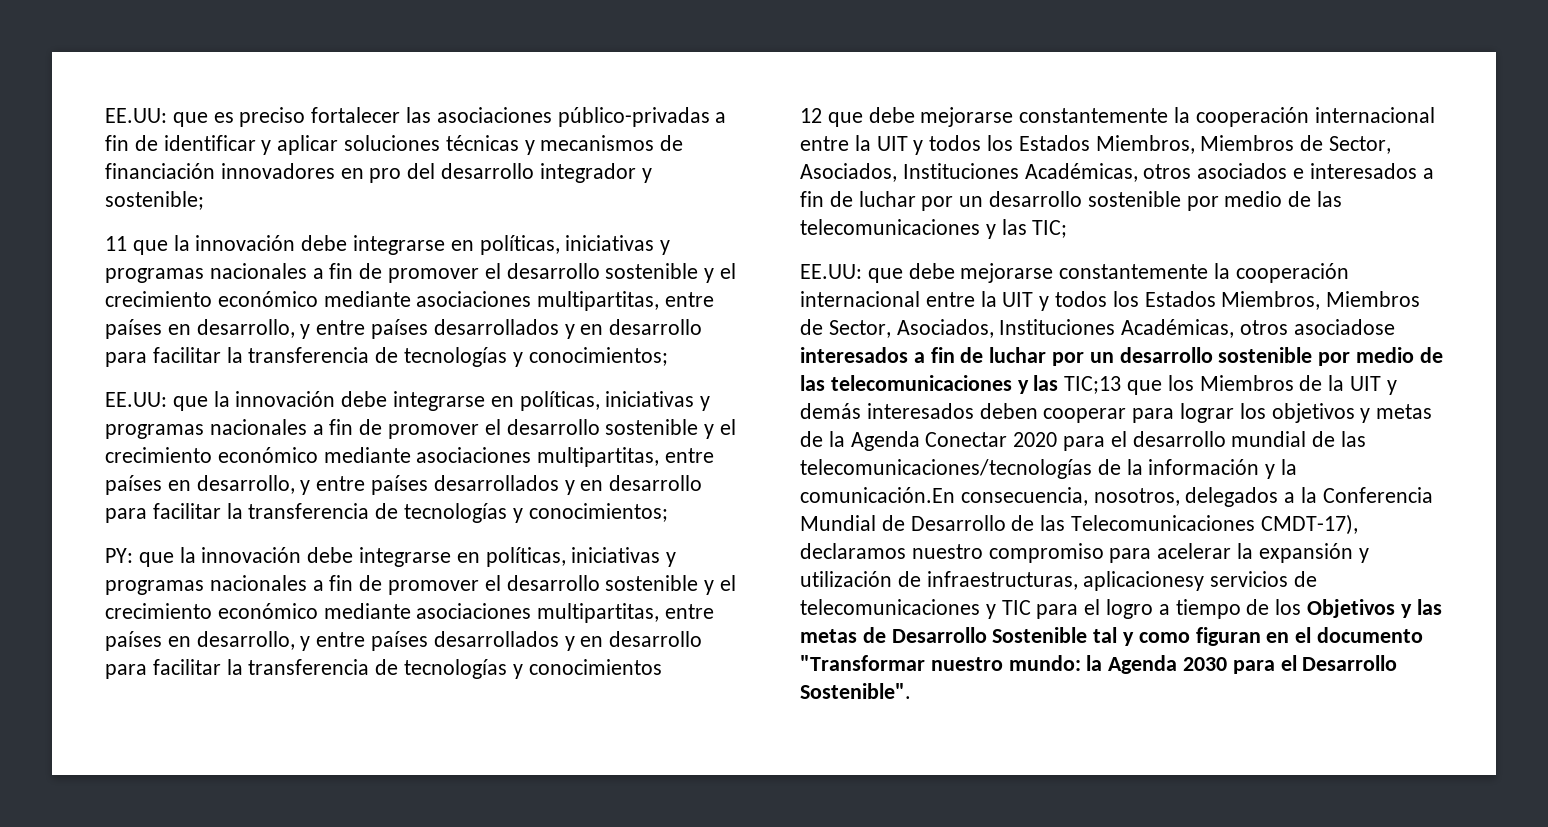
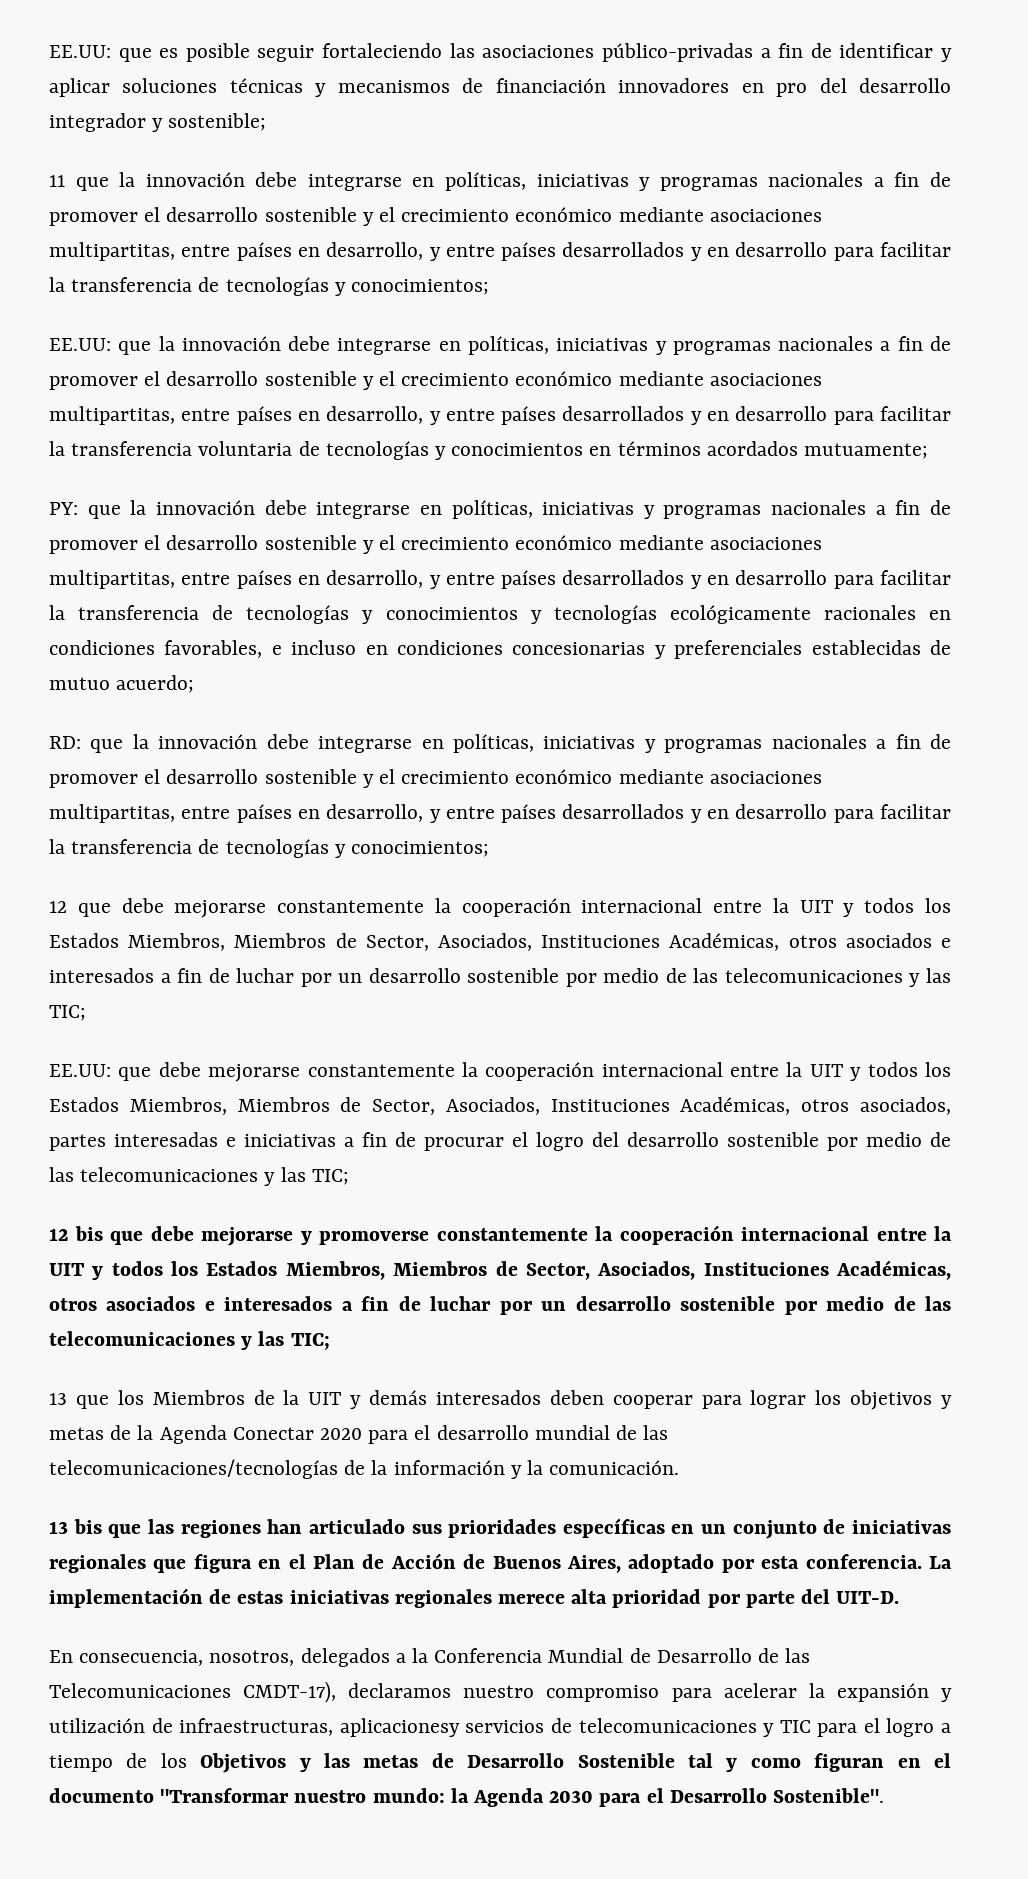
- EE.UU: que es preciso fortalecer las asociaciones público-privadas a fin de identificar y aplicar soluciones técnicas y mecanismos de financiación innovadores en pro del desarrollo integrador y sostenible;
+ EE.UU: que es posible seguir fortaleciendo las asociaciones público-privadas a fin de identificar y aplicar soluciones técnicas y mecanismos de financiación innovadores en pro del desarrollo integrador y sostenible;
- EE.UU: que la innovación debe integrarse en políticas, iniciativas y programas nacionales a fin de promover el desarrollo sostenible y el crecimiento económico mediante asociaciones multipartitas, entre países en desarrollo, y entre países desarrollados y en desarrollo para facilitar la transferencia de tecnologías y conocimientos;
+ EE.UU: que la innovación debe integrarse en políticas, iniciativas y programas nacionales a fin de promover el desarrollo sostenible y el crecimiento económico mediante asociaciones multipartitas, entre países en desarrollo, y entre países desarrollados y en desarrollo para facilitar la transferencia voluntaria de tecnologías y conocimientos en términos acordados mutuamente;
- PY: que la innovación debe integrarse en políticas, iniciativas y programas nacionales a fin de promover el desarrollo sostenible y el crecimiento económico mediante asociaciones multipartitas, entre países en desarrollo, y entre países desarrollados y en desarrollo para facilitar la transferencia de tecnologías y conocimientos
+ PY: que la innovación debe integrarse en políticas, iniciativas y programas nacionales a fin de promover el desarrollo sostenible y el crecimiento económico mediante asociaciones multipartitas, entre países en desarrollo, y entre países desarrollados y en desarrollo para facilitar la transferencia de tecnologías y conocimientos y tecnologías ecológicamente racionales en condiciones favorables, e incluso en condiciones concesionarias y preferenciales establecidas de mutuo acuerdo;
+ RD: que la innovación debe integrarse en políticas, iniciativas y programas nacionales a fin de promover el desarrollo sostenible y el crecimiento económico mediante asociaciones multipartitas, entre países en desarrollo, y entre países desarrollados y en desarrollo para facilitar la transferencia de tecnologías y conocimientos;
- que debe mejorarse constantemente la cooperación internacional entre la UIT y todos los Estados Miembros, Miembros de Sector, Asociados, Instituciones Académicas, otros asociadose interesados a fin de luchar por un desarrollo sostenible por medio de las telecomunicaciones y las TIC;13 que los Miembros de la UIT y demás interesados deben cooperar para lograr los objetivos y metas de la Agenda Conectar 2020 para el desarrollo mundial de las telecomunicaciones/tecnologías de la información y la comunicación.En consecuencia, nosotros, delegados a la Conferencia Mundial de Desarrollo de las Telecomunicaciones CMDT-17), declaramos nuestro compromiso para acelerar la expansión y utilización de infraestructuras, aplicacionesy servicios de telecomunicaciones y TIC para el logro a tiempo de los Objetivos y las metas de Desarrollo Sostenible tal y como figuran en el documento "Transformar nuestro mundo:
+ que debe mejorarse constantemente la cooperación internacional entre la UIT y todos los Estados Miembros, Miembros de Sector, Asociados, Instituciones Académicas, otros asociados, partes interesadas e iniciativas a fin de procurar el logro del desarrollo sostenible por medio de las telecomunicaciones y las TIC;
+ 12 bis que debe mejorarse y promoverse constantemente la cooperación internacional entre la UIT y todos los Estados Miembros, Miembros de Sector, Asociados, Instituciones Académicas, otros asociados e interesados a fin de luchar por un desarrollo sostenible por medio de las telecomunicaciones y las TIC;
+ 13 que los Miembros de la UIT y demás interesados deben cooperar para lograr los objetivos y metas de la Agenda Conectar 2020 para el desarrollo mundial de las telecomunicaciones/tecnologías de la información y la comunicación.
+ 13 bis que las regiones han articulado sus prioridades específicas en un conjunto de iniciativas regionales que figura en el Plan de Acción de Buenos Aires, adoptado por esta conferencia. La implementación de estas iniciativas regionales merece alta prioridad por parte del UIT-D.
+ En consecuencia, nosotros, delegados a la Conferencia Mundial de Desarrollo de las Telecomunicaciones CMDT-17), declaramos nuestro compromiso para acelerar la expansión y utilización de infraestructuras, aplicacionesy servicios de telecomunicaciones y TIC para el logro a tiempo de los Objetivos y las metas de Desarrollo Sostenible tal y como figuran en el documento "Transformar nuestro mundo:

